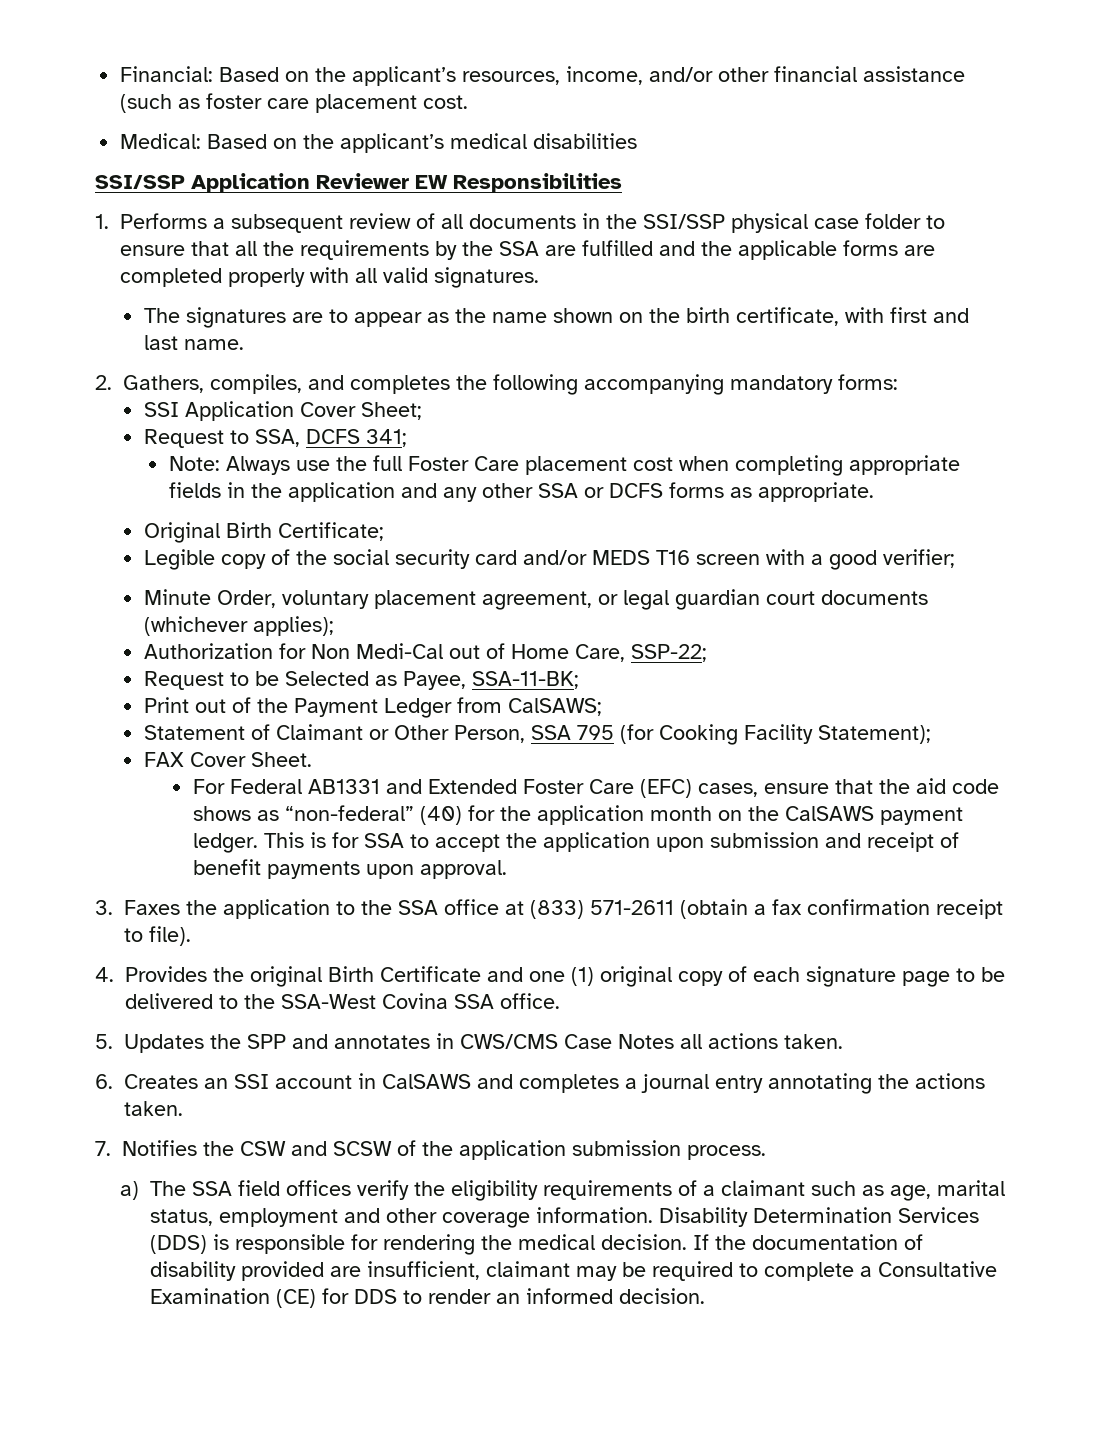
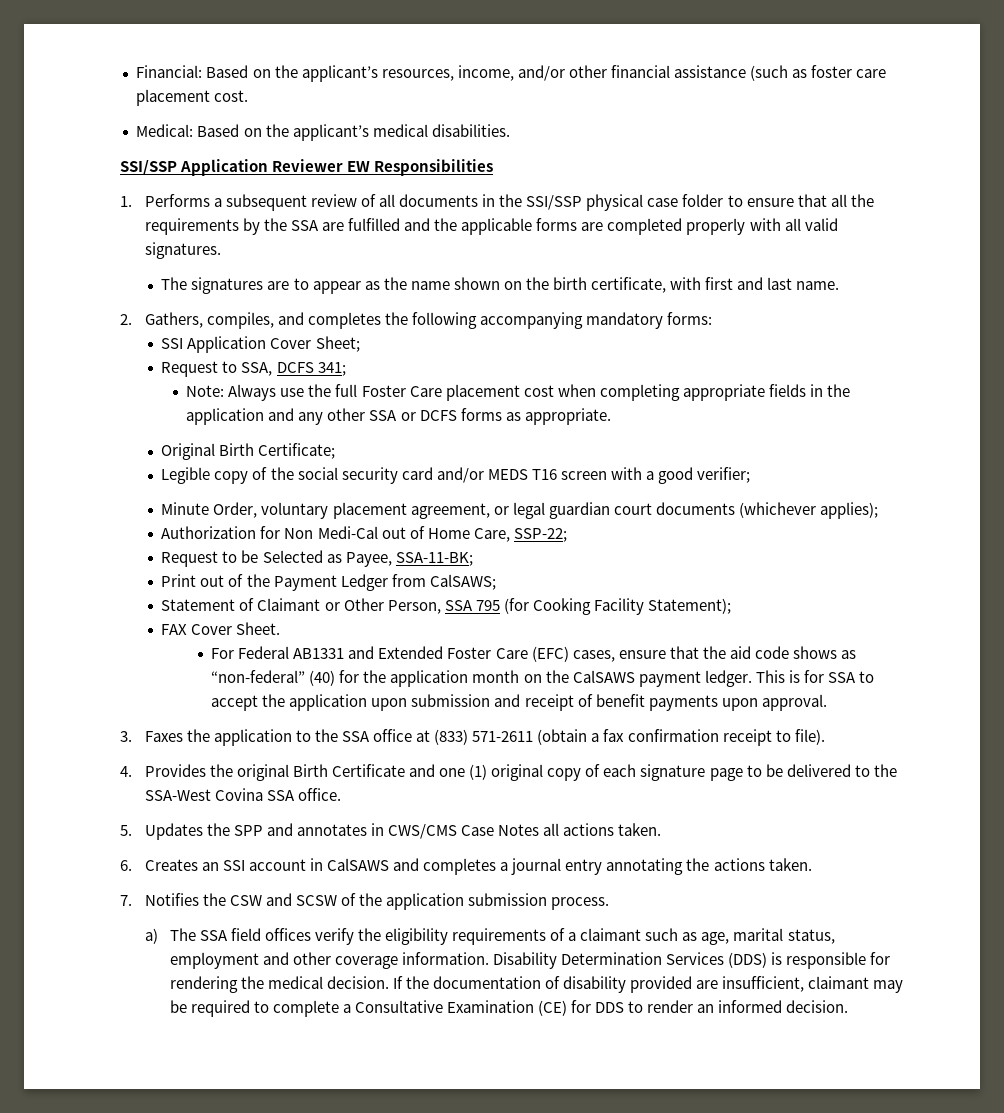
- Medical: Based on the applicant’s medical disabilities
+ Medical: Based on the applicant’s medical disabilities.

